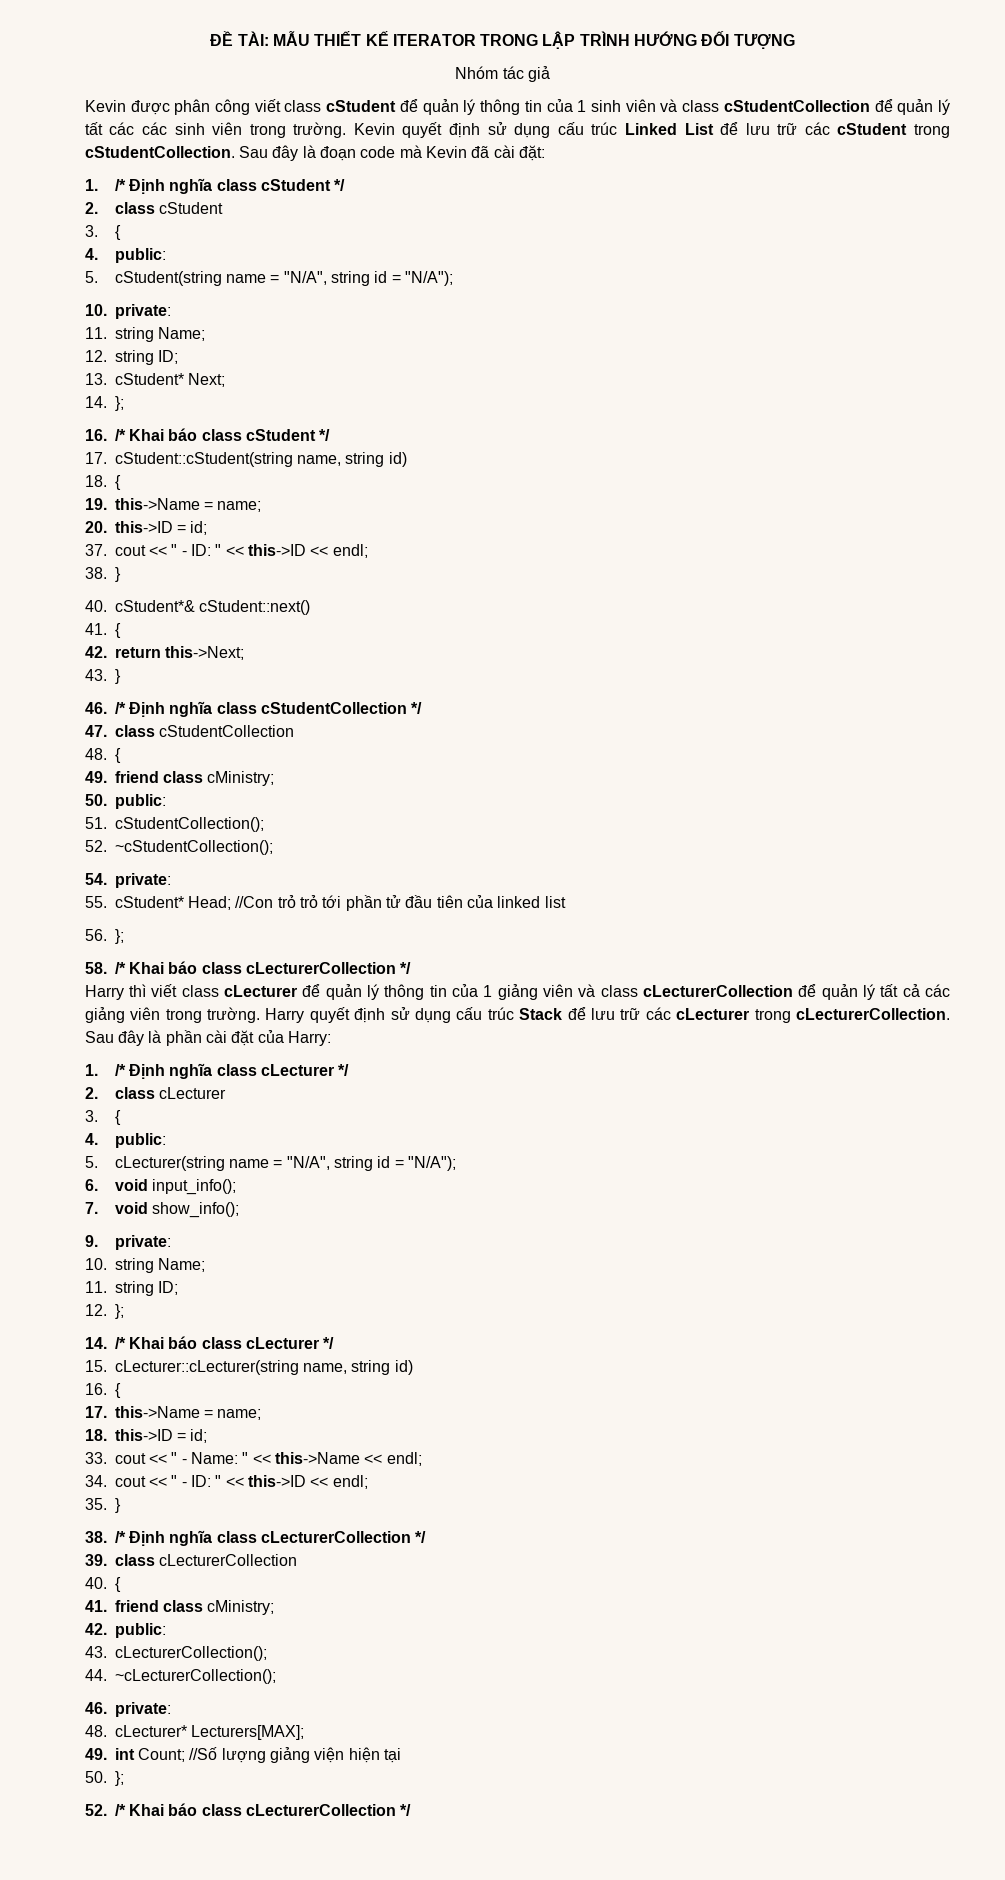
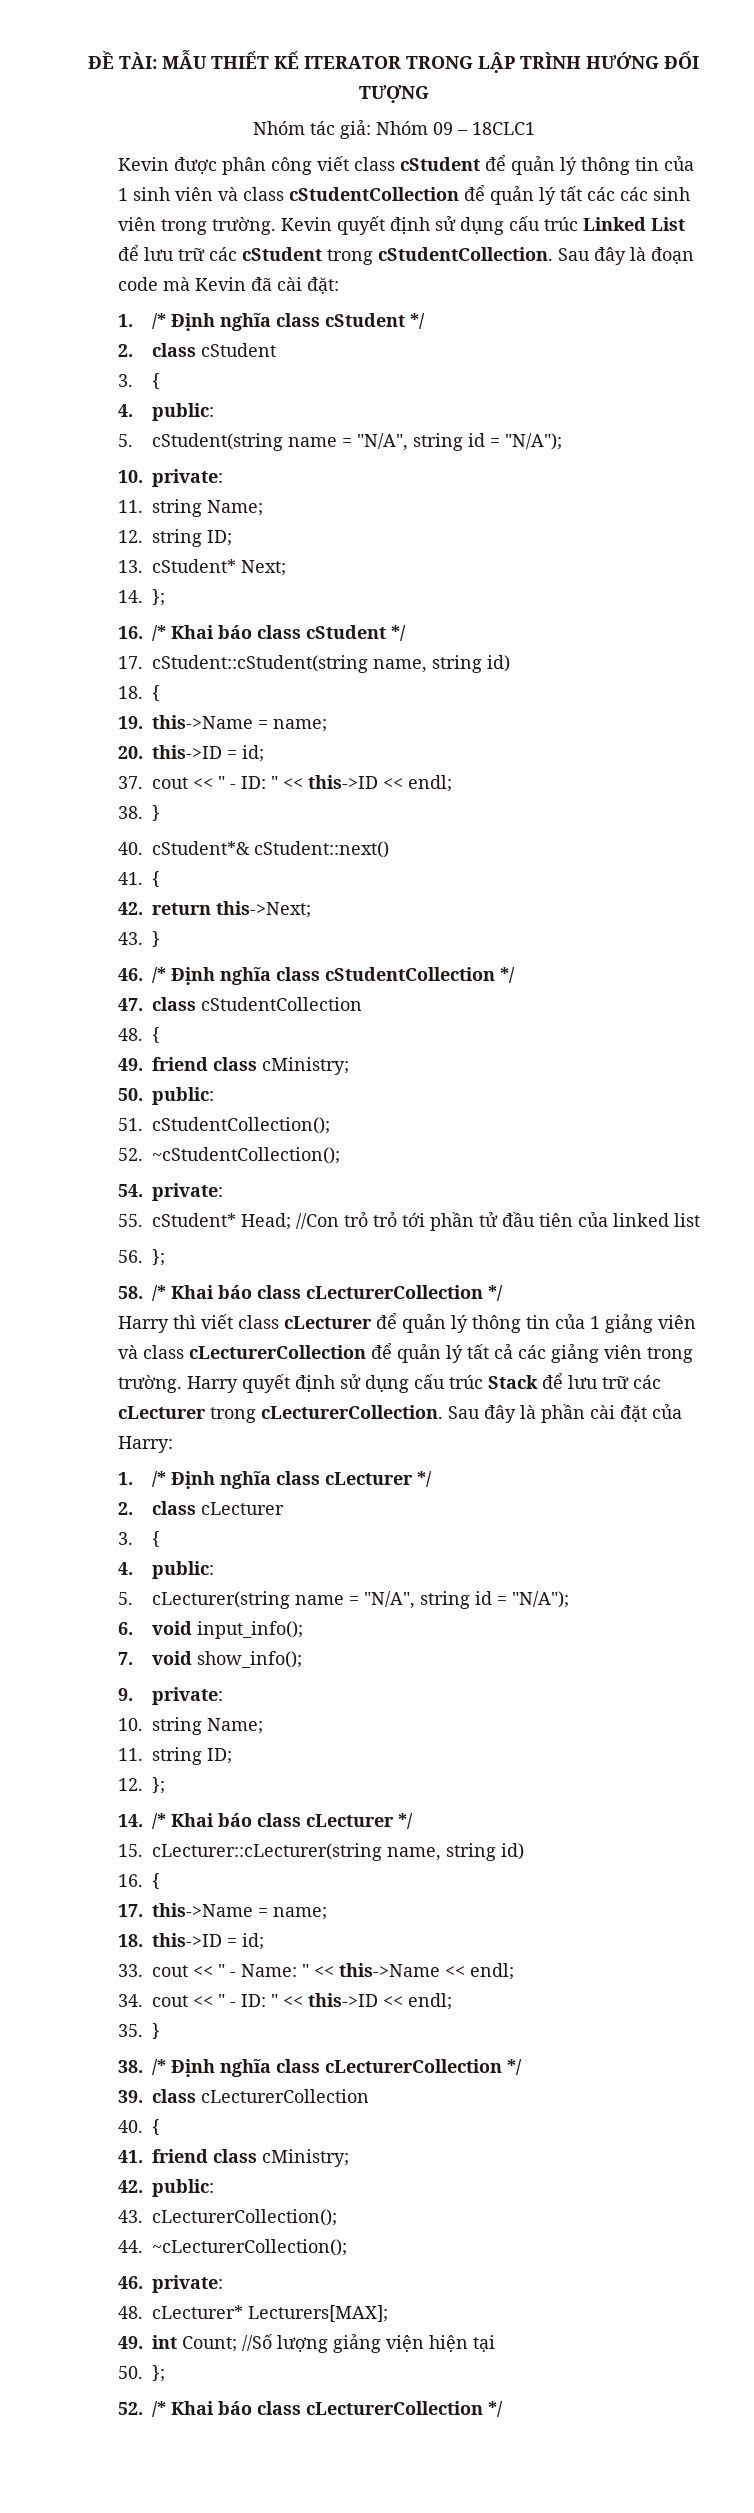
- Nhóm tác giả
+ Nhóm tác giả: Nhóm 09 – 18CLC1

